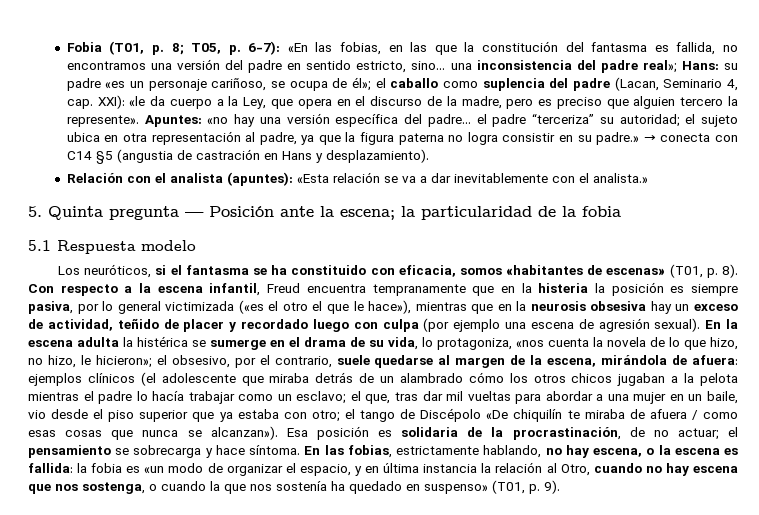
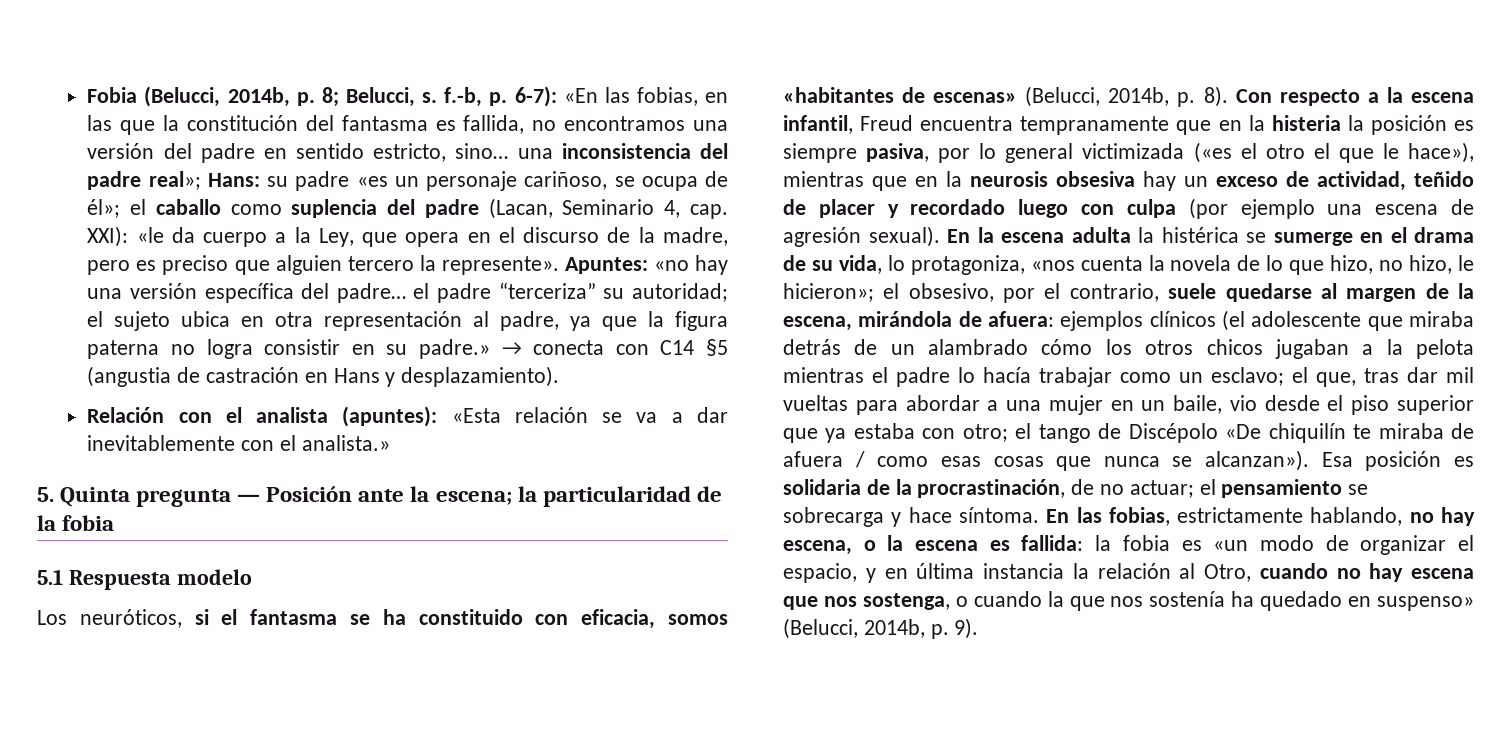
- Fobia (T01, p. 8; T05, p. 6-7): «En las fobias, en las que la constitución del fantasma es fallida, no encontramos una versión del padre en sentido estricto, sino… una inconsistencia del padre real»; Hans: su padre «es un personaje cariñoso, se ocupa de él»; el caballo como suplencia del padre (Lacan, Seminario 4, cap.
+ Fobia (Belucci, 2014b, p. 8; Belucci, s. f.-b, p. 6-7): «En las fobias, en las que la constitución del fantasma es fallida, no encontramos una versión del padre en sentido estricto, sino… una inconsistencia del padre real»; Hans: su padre «es un personaje cariñoso, se ocupa de él»; el caballo como suplencia del padre (Lacan, Seminario 4, cap.
- Los neuróticos, si el fantasma se ha constituido con eficacia, somos «habitantes de escenas» (T01, p. 8).
+ Los neuróticos, si el fantasma se ha constituido con eficacia, somos «habitantes de escenas» (Belucci, 2014b, p. 8).
- En las fobias, estrictamente hablando, no hay escena, o la escena es fallida: la fobia es «un modo de organizar el espacio, y en última instancia la relación al Otro, cuando no hay escena que nos sostenga, o cuando la que nos sostenía ha quedado en suspenso» (T01, p. 9).
+ En las fobias, estrictamente hablando, no hay escena, o la escena es fallida: la fobia es «un modo de organizar el espacio, y en última instancia la relación al Otro, cuando no hay escena que nos sostenga, o cuando la que nos sostenía ha quedado en suspenso» (Belucci, 2014b, p. 9).

